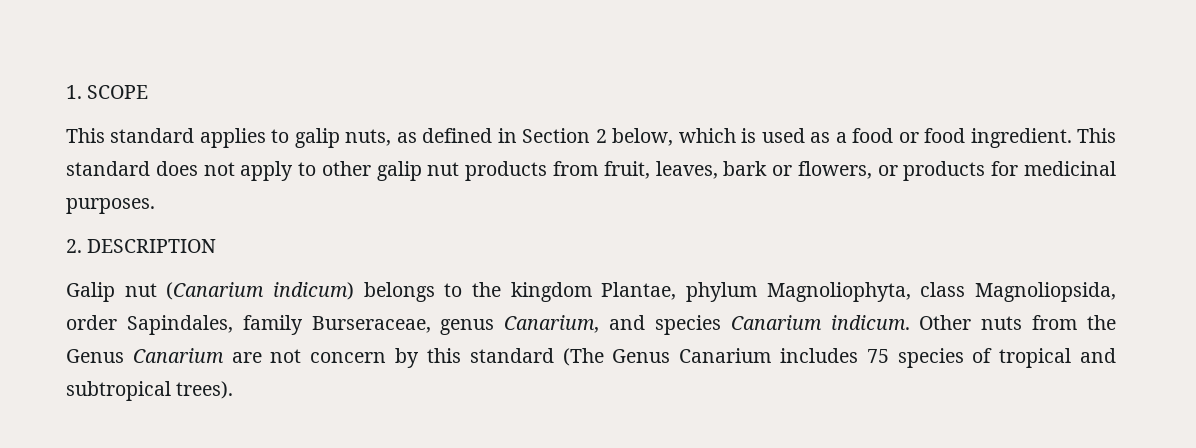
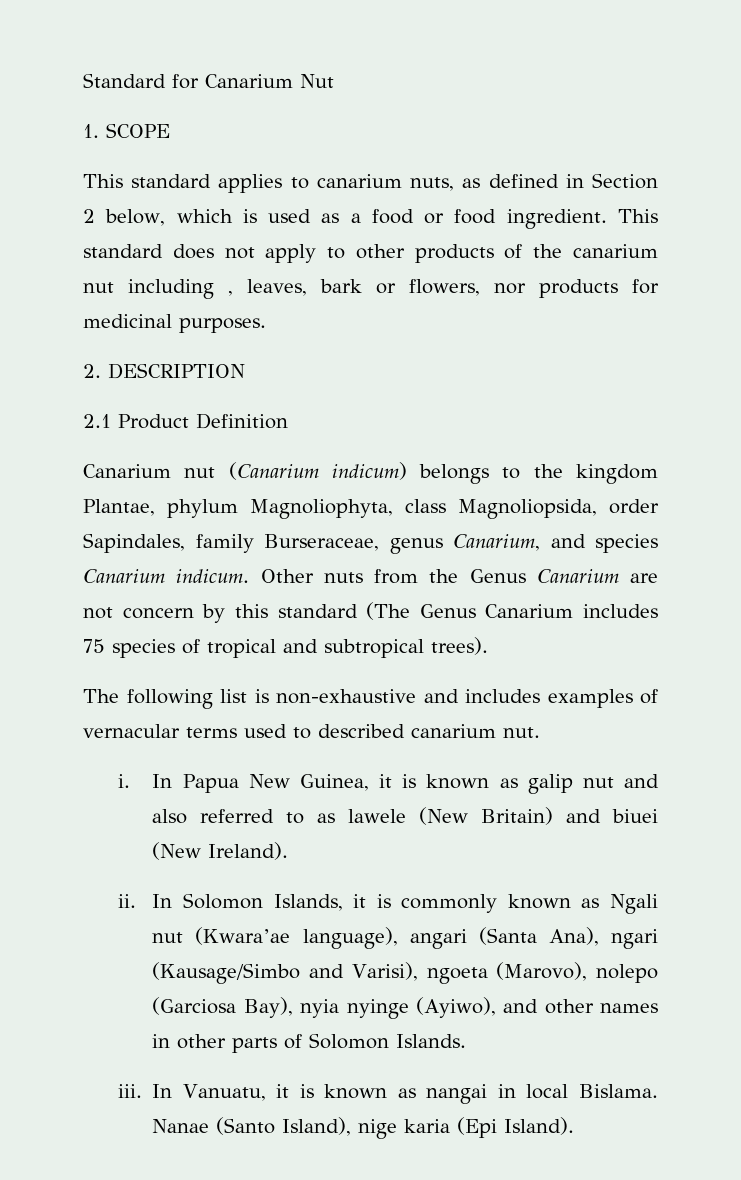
+ Standard for Canarium Nut
- This standard applies to galip nuts, as defined in Section 2 below, which is used as a food or food ingredient.
+ This standard applies to canarium nuts, as defined in Section 2 below, which is used as a food or food ingredient.
- This standard does not apply to other galip nut products from fruit, leaves, bark or flowers, or products for medicinal purposes.
+ This standard does not apply to other products of the canarium nut including , leaves, bark or flowers, nor products for medicinal purposes.
- Galip nut (Canarium indicum) belongs to the kingdom Plantae, phylum Magnoliophyta, class Magnoliopsida, order Sapindales, family Burseraceae, genus Canarium, and species Canarium indicum.
+ 2.1 Product Definition
+ Canarium nut (Canarium indicum) belongs to the kingdom Plantae, phylum Magnoliophyta, class Magnoliopsida, order Sapindales, family Burseraceae, genus Canarium, and species Canarium indicum.
+ The following list is non-exhaustive and includes examples of vernacular terms used to described canarium nut.
+ i. In Papua New Guinea, it is known as galip nut and also referred to as lawele (New Britain) and biuei (New Ireland).
+ ii. In Solomon Islands, it is commonly known as Ngali nut (Kwara’ae language), angari (Santa Ana), ngari (Kausage/Simbo and Varisi), ngoeta (Marovo), nolepo (Garciosa Bay), nyia nyinge (Ayiwo), and other names in other parts of Solomon Islands.
+ iii. In Vanuatu, it is known as nangai in local Bislama. Nanae (Santo Island), nige karia (Epi Island).

